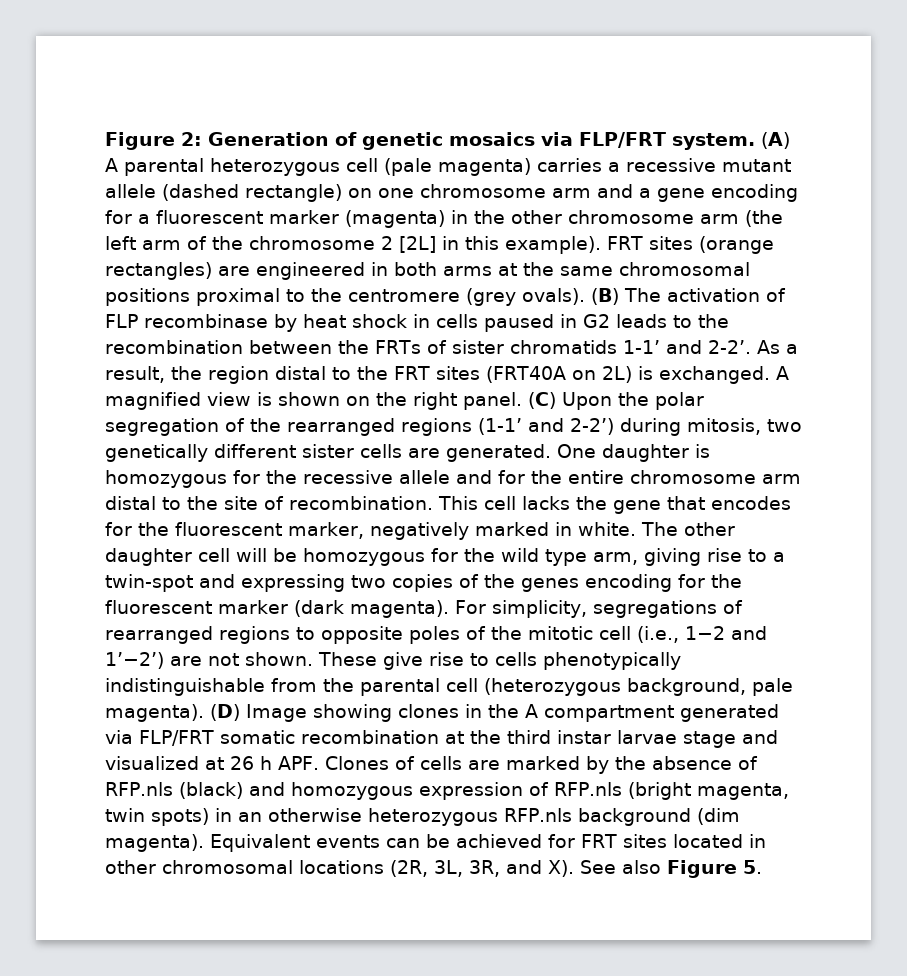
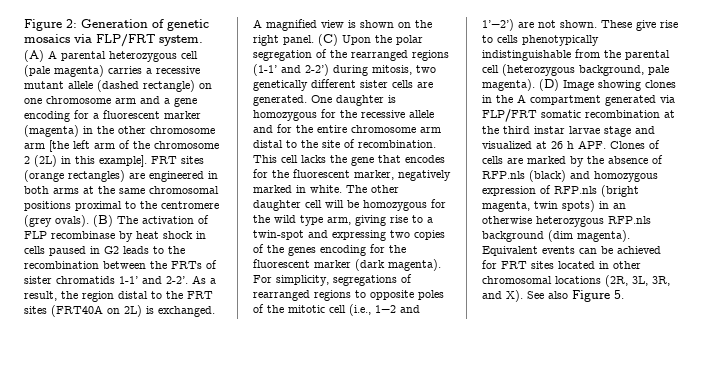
- (A) A parental heterozygous cell (pale magenta) carries a recessive mutant allele (dashed rectangle) on one chromosome arm and a gene encoding for a fluorescent marker (magenta) in the other chromosome arm (the left arm of the chromosome 2 [2L] in this example).
+ (A) A parental heterozygous cell (pale magenta) carries a recessive mutant allele (dashed rectangle) on one chromosome arm and a gene encoding for a fluorescent marker (magenta) in the other chromosome arm [the left arm of the chromosome 2 (2L) in this example].

